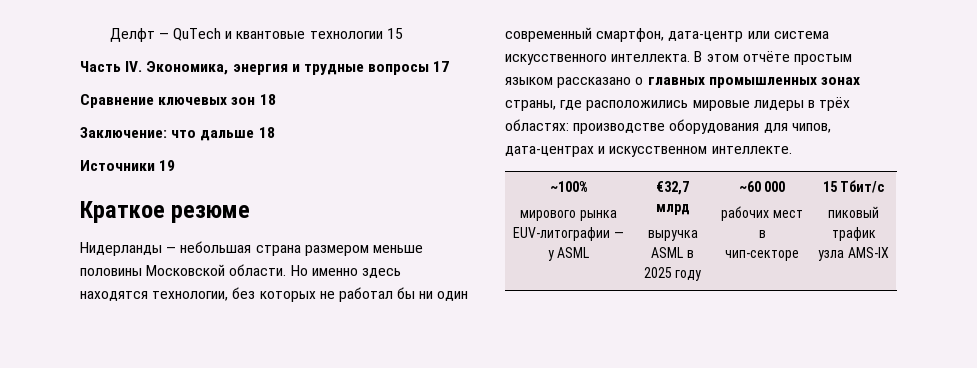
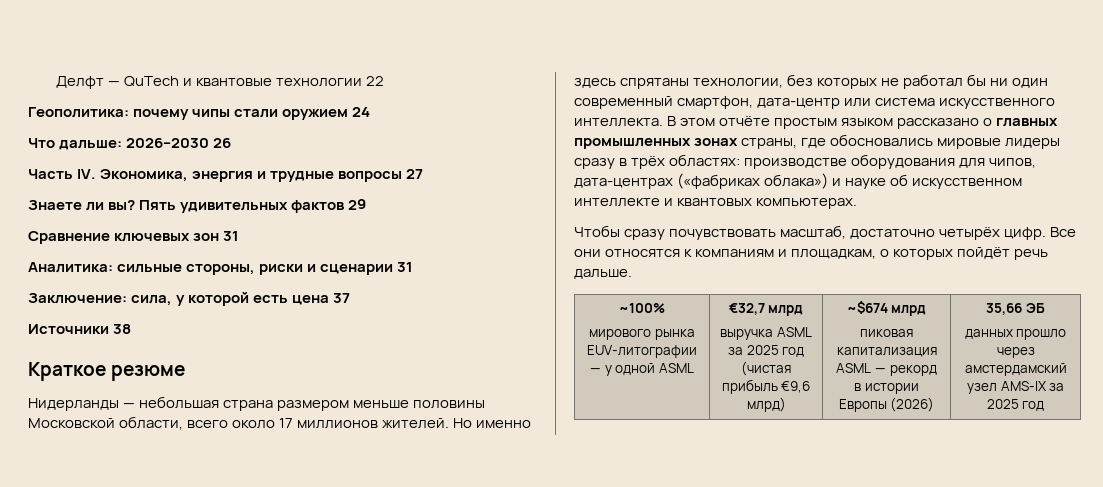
- Делфт — QuTech и квантовые технологии 15
+ Делфт — QuTech и квантовые технологии 22
+ Геополитика: почему чипы стали оружием 24
+ Что дальше: 2026–2030 26
- Часть IV. Экономика, энергия и трудные вопросы 17
- Сравнение ключевых зон 18
- Заключение: что дальше 18
+ Часть IV. Экономика, энергия и трудные вопросы 27
+ Знаете ли вы? Пять удивительных фактов 29
+ Сравнение ключевых зон 31
+ Аналитика: сильные стороны, риски и сценарии 31
+ Заключение: сила, у которой есть цена 37
- Источники 19
+ Источники 38
- Нидерланды — небольшая страна размером меньше половины Московской области.
+ Нидерланды — небольшая страна размером меньше половины Московской области, всего около 17 миллионов жителей.
- Но именно здесь находятся технологии, без которых не работал бы ни один современный смартфон, дата-центр или система искусственного интеллекта.
+ Но именно здесь спрятаны технологии, без которых не работал бы ни один современный смартфон, дата-центр или система искусственного интеллекта.
- В этом отчёте простым языком рассказано о главных промышленных зонах страны, где расположились мировые лидеры в трёх областях: производстве оборудования для чипов, дата-центрах и искусственном интеллекте.
+ В этом отчёте простым языком рассказано о главных промышленных зонах страны, где обосновались мировые лидеры сразу в трёх областях: производстве оборудования для чипов, дата-центрах («фабриках облака») и науке об искусственном интеллекте и квантовых компьютерах.
+ Чтобы сразу почувствовать масштаб, достаточно четырёх цифр. Все они относятся к компаниям и площадкам, о которых пойдёт речь дальше.
- мирового рынка EUV-литографии — у ASML
+ мирового рынка EUV-литографии — у одной ASML
- выручка ASML в 2025 году | ~60 000
- рабочих мест в чип-секторе | 15 Тбит/с
- пиковый трафик узла AMS-IX
+ выручка ASML за 2025 год (чистая прибыль €9,6 млрд) | ~$674 млрд
+ пиковая капитализация ASML — рекорд в истории Европы (2026) | 35,66 ЭБ
+ данных прошло через амстердамский узел AMS-IX за 2025 год

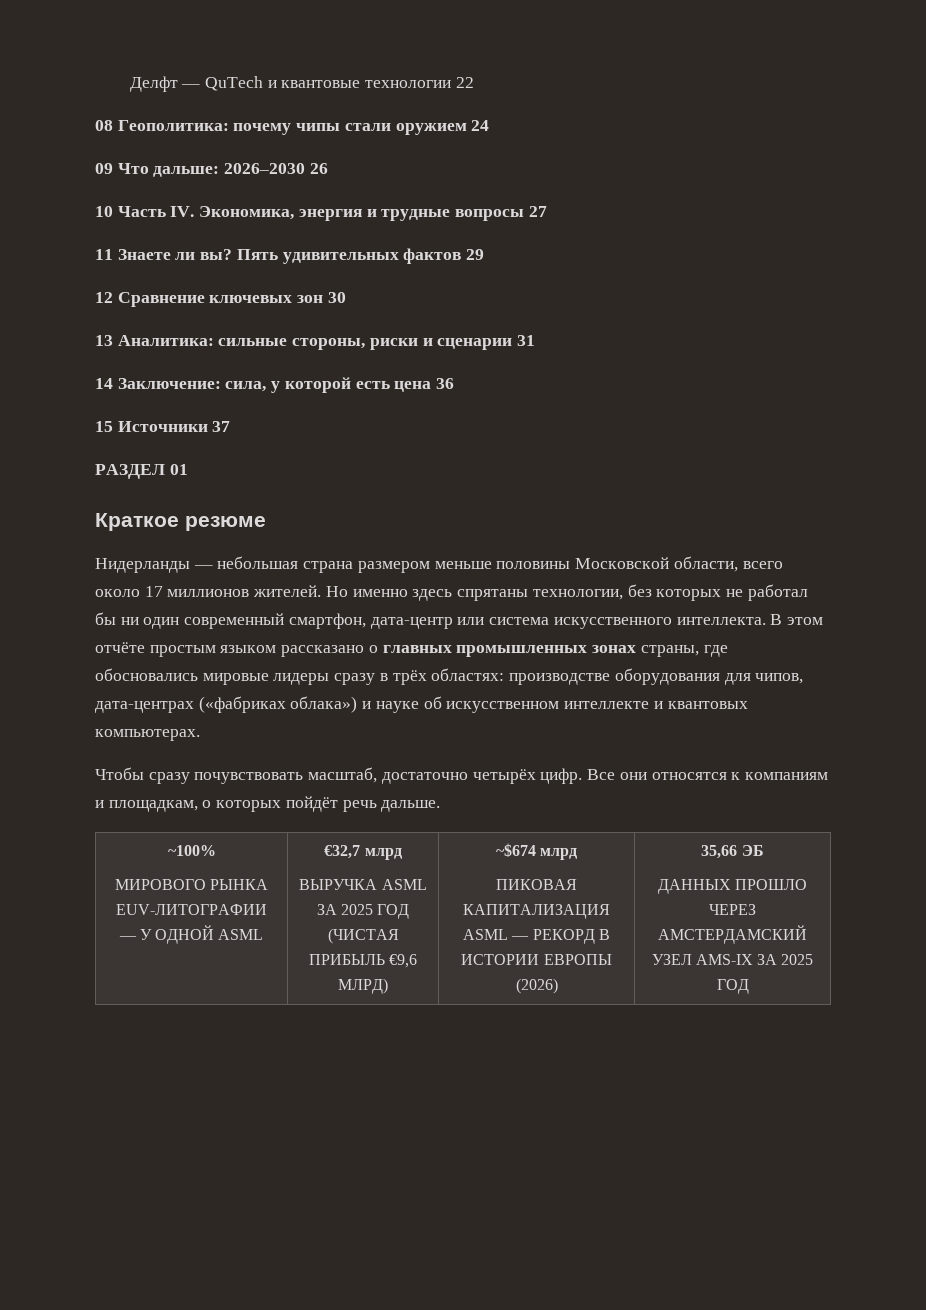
- Геополитика: почему чипы стали оружием 24
+ 08 Геополитика: почему чипы стали оружием 24
- Что дальше: 2026–2030 26
+ 09 Что дальше: 2026–2030 26
- Часть IV. Экономика, энергия и трудные вопросы 27
+ 10 Часть IV. Экономика, энергия и трудные вопросы 27
- Знаете ли вы?
+ 11 Знаете ли вы?
- Сравнение ключевых зон 31
- Аналитика: сильные стороны, риски и сценарии 31
+ 12 Сравнение ключевых зон 30
+ 13 Аналитика: сильные стороны, риски и сценарии 31
- Заключение: сила, у которой есть цена 37
+ 14 Заключение: сила, у которой есть цена 36
+ 15 Источники 37
- Источники 38
+ РАЗДЕЛ 01
- мирового рынка EUV-литографии — у одной ASML | €32,7 млрд
- выручка ASML за 2025 год (чистая прибыль €9,6 млрд) | ~$674 млрд
- пиковая капитализация ASML — рекорд в истории Европы (2026) | 35,66 ЭБ
- данных прошло через амстердамский узел AMS-IX за 2025 год
+ МИРОВОГО РЫНКА EUV-ЛИТОГРАФИИ — У ОДНОЙ ASML | €32,7 млрд
+ ВЫРУЧКА ASML ЗА 2025 ГОД (ЧИСТАЯ ПРИБЫЛЬ €9,6 МЛРД) | ~$674 млрд
+ ПИКОВАЯ КАПИТАЛИЗАЦИЯ ASML — РЕКОРД В ИСТОРИИ ЕВРОПЫ (2026) | 35,66 ЭБ
+ ДАННЫХ ПРОШЛО ЧЕРЕЗ АМСТЕРДАМСКИЙ УЗЕЛ AMS-IX ЗА 2025 ГОД

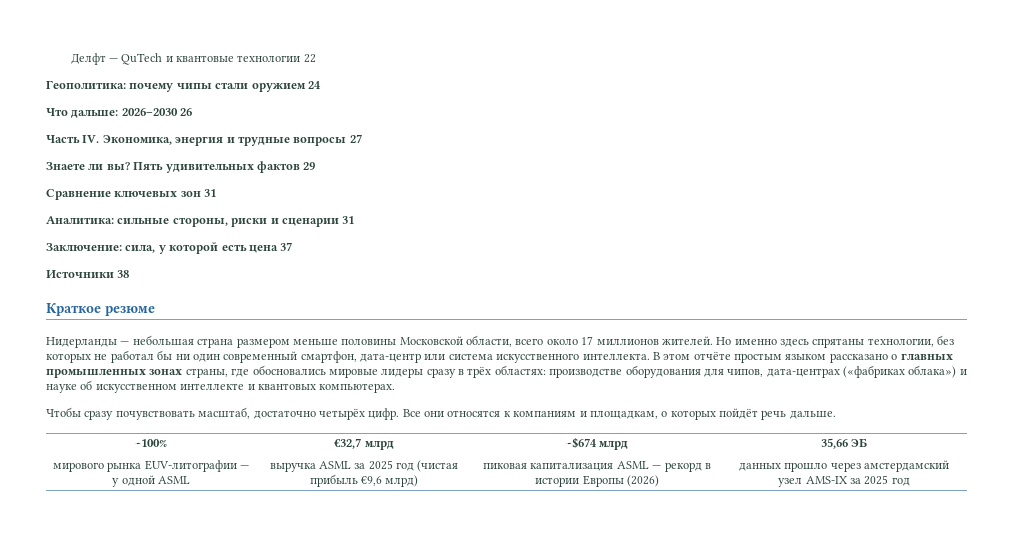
- 08 Геополитика: почему чипы стали оружием 24
+ Геополитика: почему чипы стали оружием 24
- 09 Что дальше: 2026–2030 26
+ Что дальше: 2026–2030 26
- 10 Часть IV. Экономика, энергия и трудные вопросы 27
+ Часть IV. Экономика, энергия и трудные вопросы 27
- 11 Знаете ли вы?
+ Знаете ли вы?
- 12 Сравнение ключевых зон 30
- 13 Аналитика: сильные стороны, риски и сценарии 31
+ Сравнение ключевых зон 31
+ Аналитика: сильные стороны, риски и сценарии 31
- 14 Заключение: сила, у которой есть цена 36
- 15 Источники 37
+ Заключение: сила, у которой есть цена 37
- РАЗДЕЛ 01
+ Источники 38
- МИРОВОГО РЫНКА EUV-ЛИТОГРАФИИ — У ОДНОЙ ASML | €32,7 млрд
- ВЫРУЧКА ASML ЗА 2025 ГОД (ЧИСТАЯ ПРИБЫЛЬ €9,6 МЛРД) | ~$674 млрд
- ПИКОВАЯ КАПИТАЛИЗАЦИЯ ASML — РЕКОРД В ИСТОРИИ ЕВРОПЫ (2026) | 35,66 ЭБ
- ДАННЫХ ПРОШЛО ЧЕРЕЗ АМСТЕРДАМСКИЙ УЗЕЛ AMS-IX ЗА 2025 ГОД
+ мирового рынка EUV-литографии — у одной ASML | €32,7 млрд
+ выручка ASML за 2025 год (чистая прибыль €9,6 млрд) | ~$674 млрд
+ пиковая капитализация ASML — рекорд в истории Европы (2026) | 35,66 ЭБ
+ данных прошло через амстердамский узел AMS-IX за 2025 год

